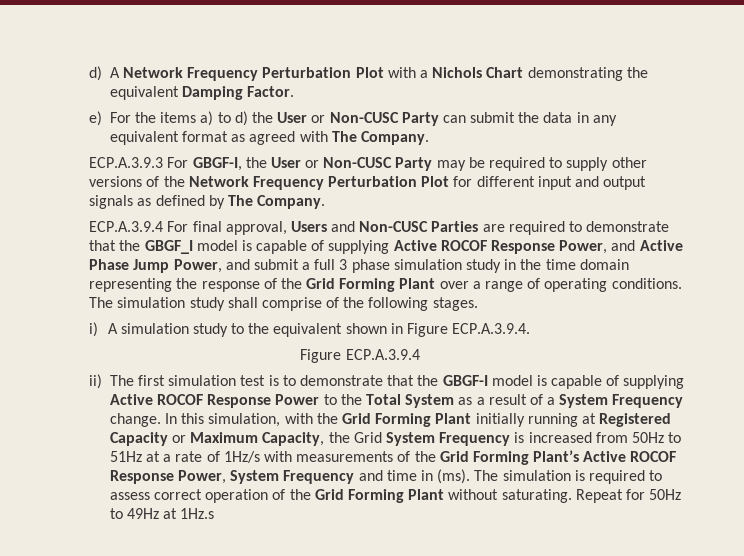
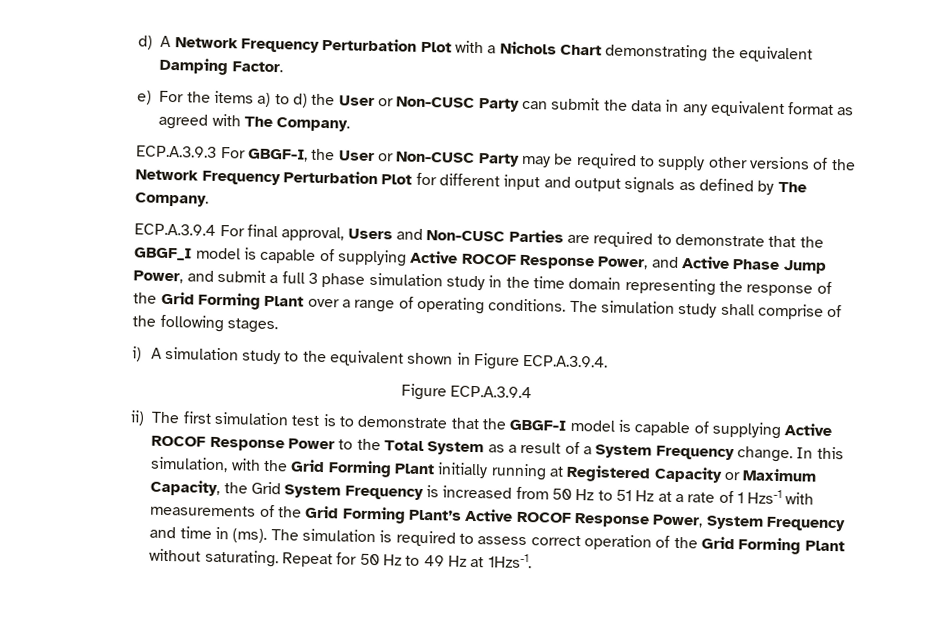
- In this simulation, with the Grid Forming Plant initially running at Registered Capacity or Maximum Capacity, the Grid System Frequency is increased from 50Hz to 51Hz at a rate of 1Hz/s with measurements of the Grid Forming Plant’s Active ROCOF Response Power, System Frequency and time in (ms).
+ In this simulation, with the Grid Forming Plant initially running at Registered Capacity or Maximum Capacity, the Grid System Frequency is increased from 50 Hz to 51 Hz at a rate of 1 Hzs-1 with measurements of the Grid Forming Plant’s Active ROCOF Response Power, System Frequency and time in (ms).
- Repeat for 50Hz to 49Hz at 1Hz.s
+ Repeat for 50 Hz to 49 Hz at 1Hzs-1.

